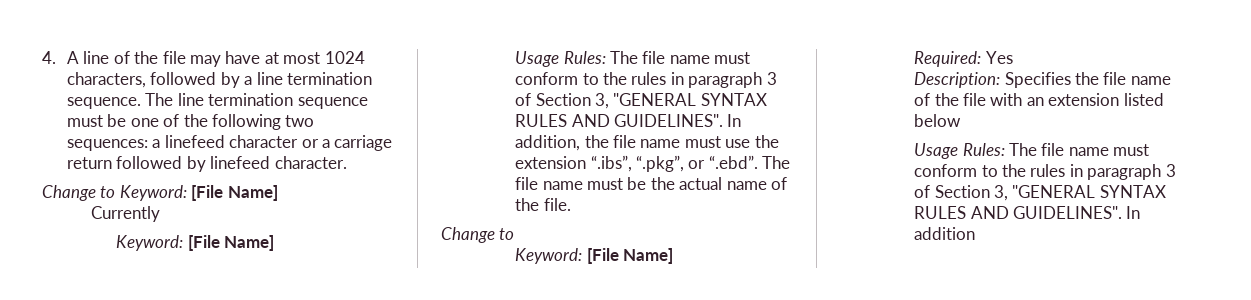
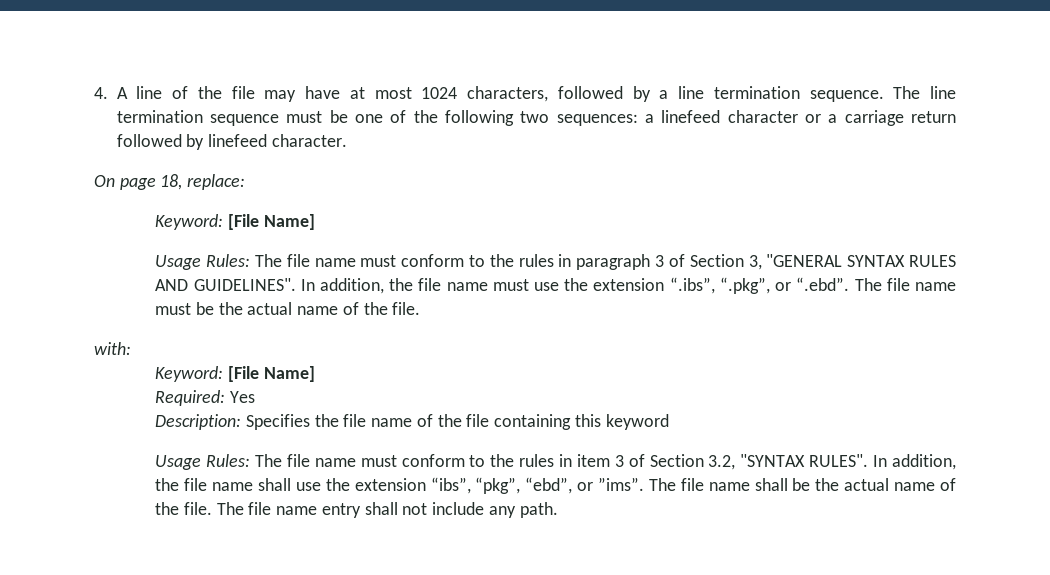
- Change to Keyword: [File Name]
- Currently
+ On page 18, replace:
  In addition, the file name must use the extension “.ibs”, “.pkg”, or “.ebd”. The file name must be the actual name of the file.
- Change to
+ with:
- Description: Specifies the file name of the file with an extension listed below
+ Description: Specifies the file name of the file containing this keyword
- Usage Rules: The file name must conform to the rules in paragraph 3 of Section 3, "GENERAL SYNTAX RULES AND GUIDELINES". In addition
+ Usage Rules: The file name must conform to the rules in item 3 of Section 3.2, "SYNTAX RULES". In addition, the file name shall use the extension “ibs”, “pkg”, “ebd”, or ”ims”. The file name shall be the actual name of the file. The file name entry shall not include any path.

